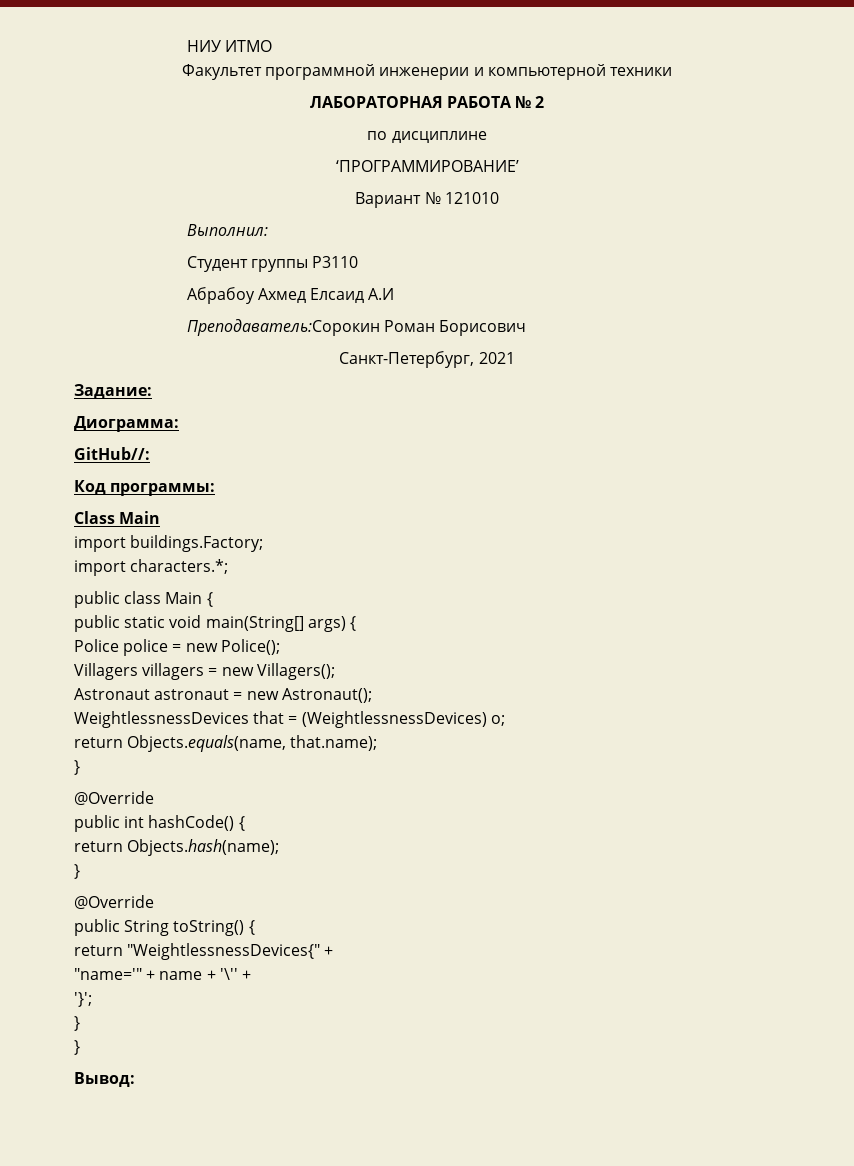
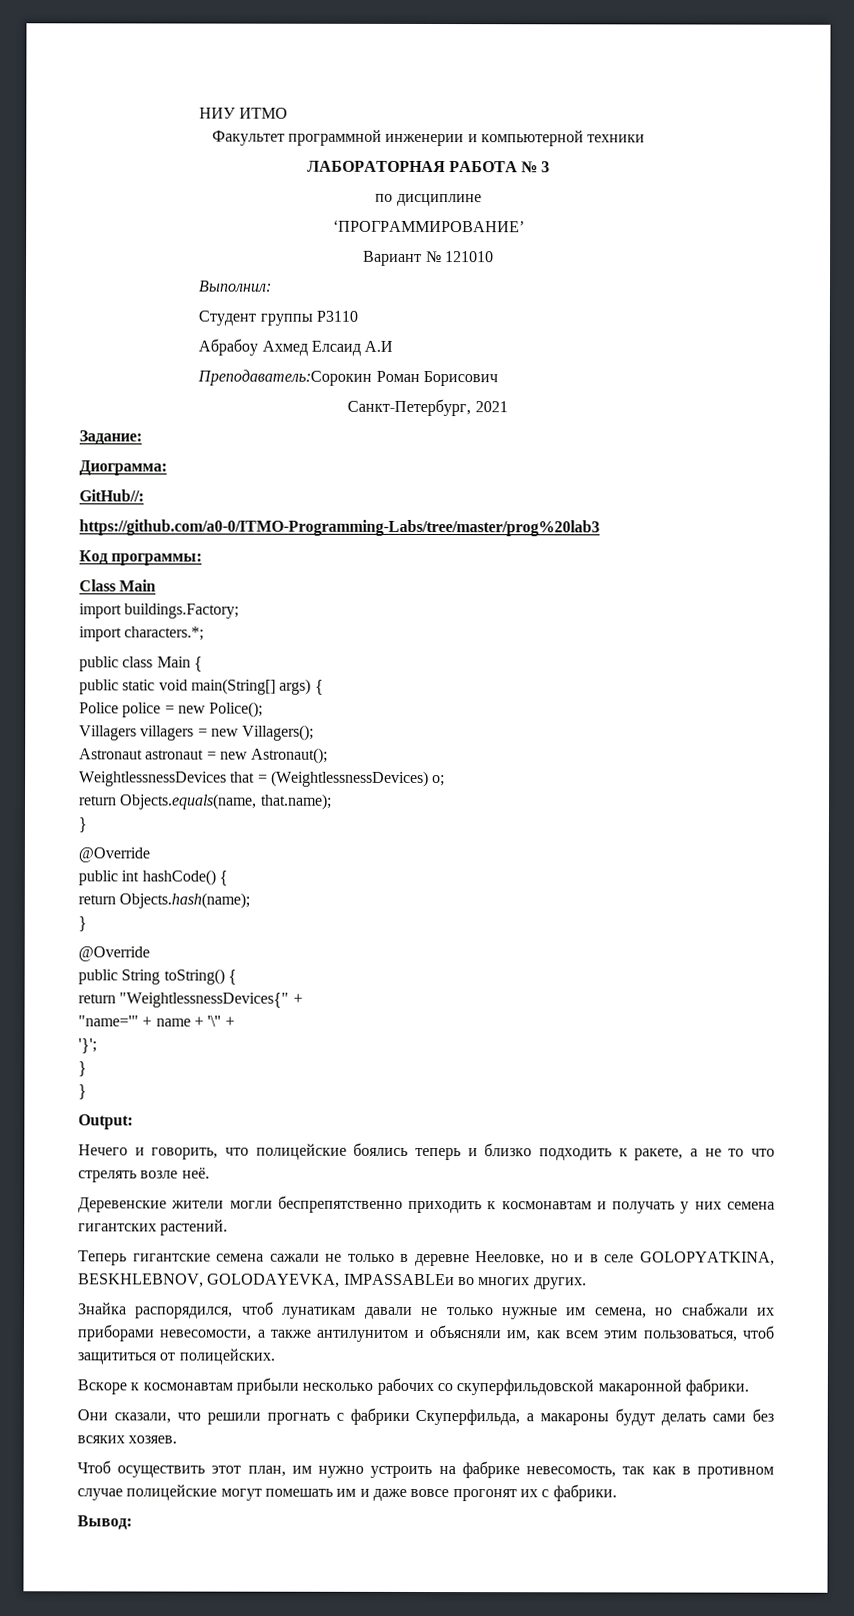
- ЛАБОРАТОРНАЯ РАБОТА № 2
+ ЛАБОРАТОРНАЯ РАБОТА № 3
+ https://github.com/a0-0/ITMO-Programming-Labs/tree/master/prog%20lab3
+ Output:
+ Нечего и говорить, что полицейские боялись теперь и близко подходить к ракете, а не то что стрелять возле неё.
+ Деревенские жители могли беспрепятственно приходить к космонавтам и получать у них семена гигантских растений.
+ Теперь гигантские семена сажали не только в деревне Нееловке, но и в селе GOLOPYATKINA, BESKHLEBNOV, GOLODAYEVKA, IMPASSABLEи во многих других.
+ Знайка распорядился, чтоб лунатикам давали не только нужные им семена, но снабжали их приборами невесомости, а также антилунитом и объясняли им, как всем этим пользоваться, чтоб защититься от полицейских.
+ Вскоре к космонавтам прибыли несколько рабочих со скуперфильдовской макаронной фабрики.
+ Они сказали, что решили прогнать с фабрики Скуперфильда, а макароны будут делать сами без всяких хозяев.
+ Чтоб осуществить этот план, им нужно устроить на фабрике невесомость, так как в противном случае полицейские могут помешать им и даже вовсе прогонят их с фабрики.

